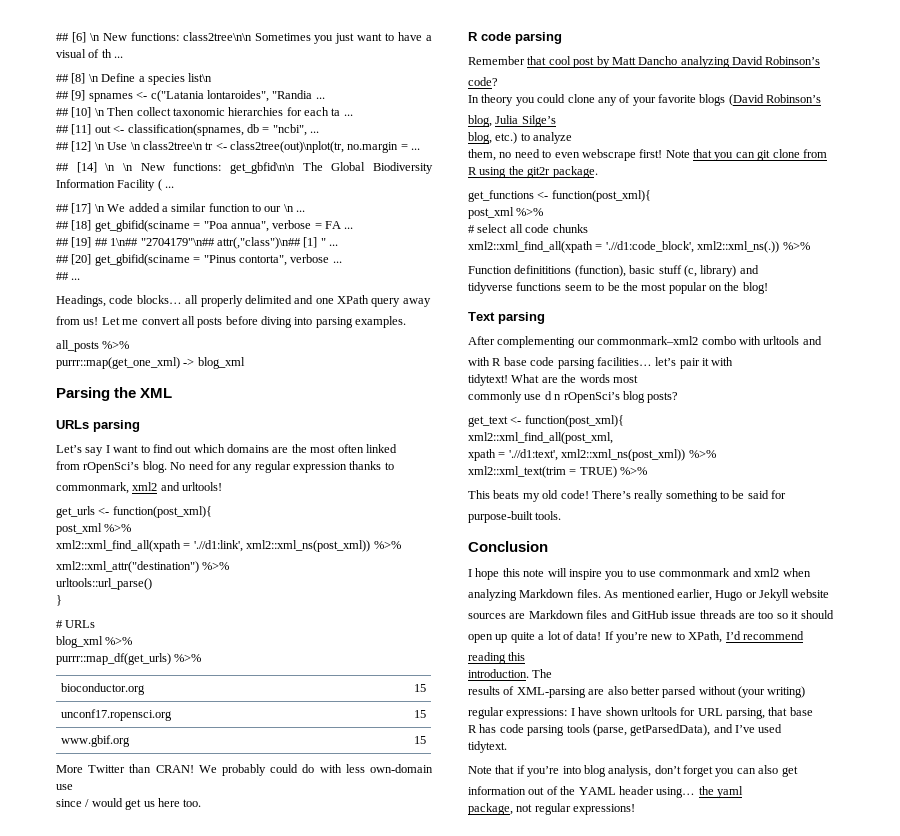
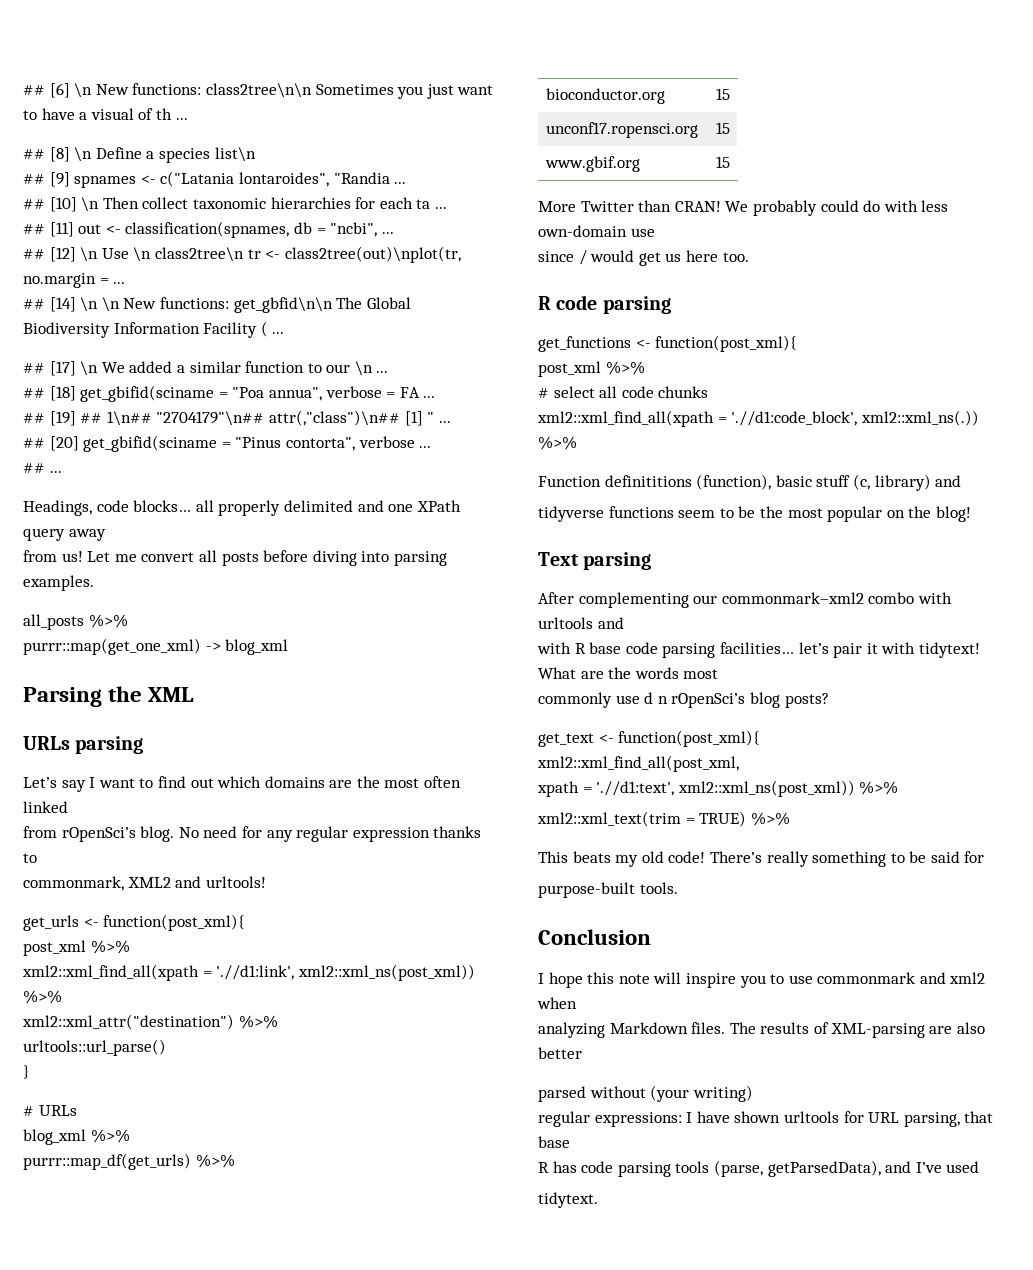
- commonmark, xml2 and urltools!
+ commonmark, XML2 and urltools!
- Remember that cool post by Matt Dancho analyzing David Robinson’s
- code?
- In theory you could clone any of your favorite blogs (David Robinson’s
- blog, Julia Silge’s
- blog, etc.) to analyze
- them, no need to even webscrape first! Note that you can git clone from
- R using the git2r package.
- with R base code parsing facilities… let’s pair it with
- tidytext!
+ with R base code parsing facilities… let’s pair it with tidytext!
- As mentioned earlier, Hugo or Jekyll website
- sources are Markdown files and GitHub issue threads are too so it should
- open up quite a lot of data! If you’re new to XPath, I’d recommend
- reading this
- introduction. The
- results of XML-parsing are also better parsed without (your writing)
+ The results of XML-parsing are also better
+ parsed without (your writing)
- Note that if you’re into blog analysis, don’t forget you can also get
- information out of the YAML header using… the yaml
- package, not regular expressions!

